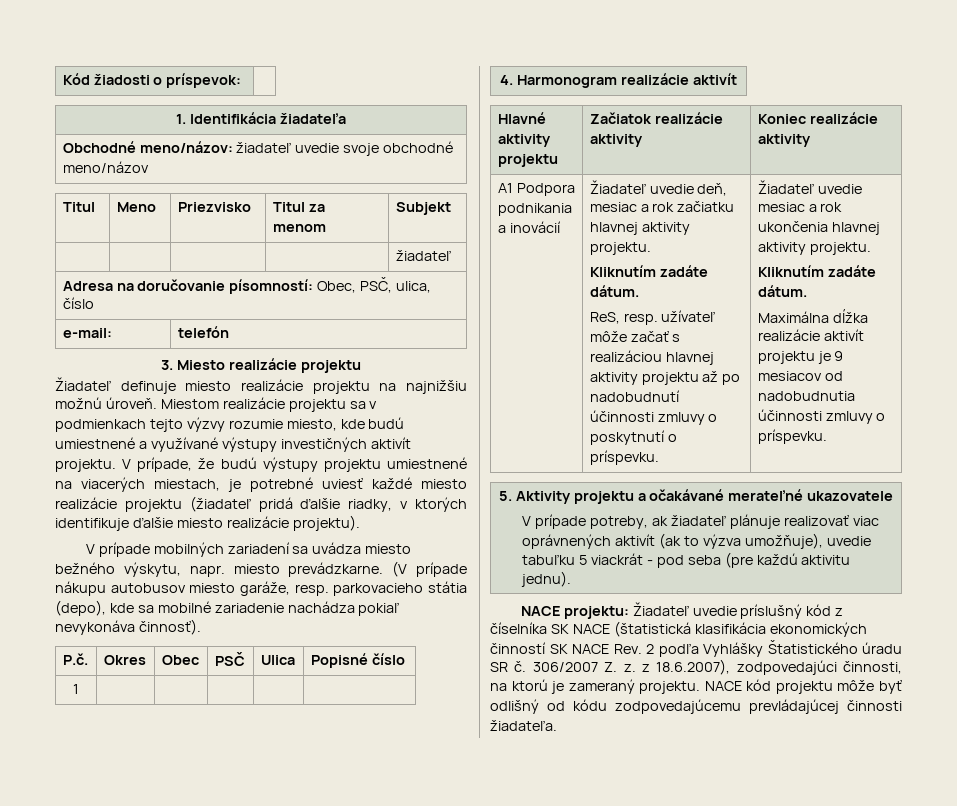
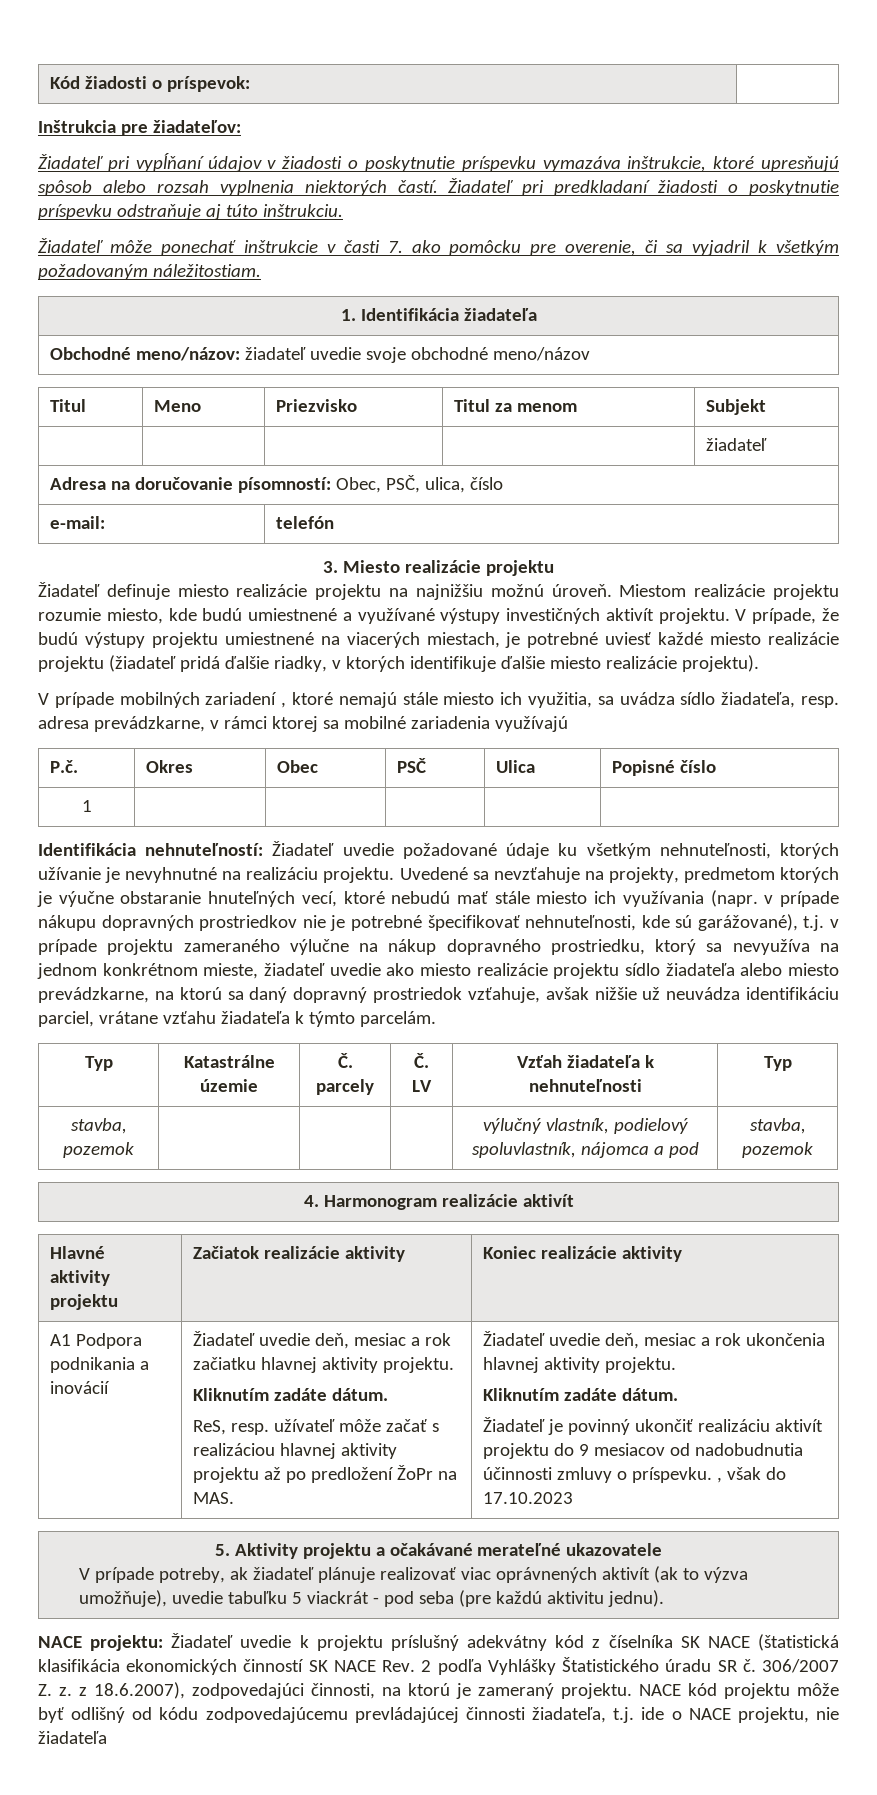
+ Inštrukcia pre žiadateľov:
+ Žiadateľ pri vypĺňaní údajov v žiadosti o poskytnutie príspevku vymazáva inštrukcie, ktoré upresňujú spôsob alebo rozsah vyplnenia niektorých častí. Žiadateľ pri predkladaní žiadosti o poskytnutie príspevku odstraňuje aj túto inštrukciu.
+ Žiadateľ môže ponechať inštrukcie v časti 7. ako pomôcku pre overenie, či sa vyjadril k všetkým požadovaným náležitostiam.
- Miestom realizácie projektu sa v podmienkach tejto výzvy rozumie miesto, kde budú umiestnené a využívané výstupy investičných aktivít projektu.
+ Miestom realizácie projektu rozumie miesto, kde budú umiestnené a využívané výstupy investičných aktivít projektu.
- V prípade mobilných zariadení sa uvádza miesto bežného výskytu, napr. miesto prevádzkarne. (V prípade nákupu autobusov miesto garáže, resp. parkovacieho státia (depo), kde sa mobilné zariadenie nachádza pokiaľ nevykonáva činnosť).
+ V prípade mobilných zariadení , ktoré nemajú stále miesto ich využitia, sa uvádza sídlo žiadateľa, resp. adresa prevádzkarne, v rámci ktorej sa mobilné zariadenia využívajú
+ Identifikácia nehnuteľností: Žiadateľ uvedie požadované údaje ku všetkým nehnuteľnosti, ktorých užívanie je nevyhnutné na realizáciu projektu. Uvedené sa nevzťahuje na projekty, predmetom ktorých je výučne obstaranie hnuteľných vecí, ktoré nebudú mať stále miesto ich využívania (napr. v prípade nákupu dopravných prostriedkov nie je potrebné špecifikovať nehnuteľnosti, kde sú garážované), t.j. v prípade projektu zameraného výlučne na nákup dopravného prostriedku, ktorý sa nevyužíva na jednom konkrétnom mieste, žiadateľ uvedie ako miesto realizácie projektu sídlo žiadateľa alebo miesto prevádzkarne, na ktorú sa daný dopravný prostriedok vzťahuje, avšak nižšie už neuvádza identifikáciu parciel, vrátane vzťahu žiadateľa k týmto parcelám.
+ Typ | Katastrálne územie | Č. parcely | Č. LV | Vzťah žiadateľa k nehnuteľnosti | Typ
+ stavba, pozemok | | | | výlučný vlastník, podielový spoluvlastník, nájomca a pod | stavba, pozemok
- ReS, resp. užívateľ môže začať s realizáciou hlavnej aktivity projektu až po nadobudnutí účinnosti zmluvy o poskytnutí o príspevku. | Žiadateľ uvedie mesiac a rok ukončenia hlavnej aktivity projektu.
+ ReS, resp. užívateľ môže začať s realizáciou hlavnej aktivity projektu až po predložení ŽoPr na MAS. | Žiadateľ uvedie deň, mesiac a rok ukončenia hlavnej aktivity projektu.
- Maximálna dĺžka realizácie aktivít projektu je 9 mesiacov od nadobudnutia účinnosti zmluvy o príspevku.
+ Žiadateľ je povinný ukončiť realizáciu aktivít projektu do 9 mesiacov od nadobudnutia účinnosti zmluvy o príspevku. , však do 17.10.2023
- NACE projektu: Žiadateľ uvedie príslušný kód z číselníka SK NACE (štatistická klasifikácia ekonomických činností SK NACE Rev. 2 podľa Vyhlášky Štatistického úradu SR č.
+ NACE projektu: Žiadateľ uvedie k projektu príslušný adekvátny kód z číselníka SK NACE (štatistická klasifikácia ekonomických činností SK NACE Rev. 2 podľa Vyhlášky Štatistického úradu SR č.
- NACE kód projektu môže byť odlišný od kódu zodpovedajúcemu prevládajúcej činnosti žiadateľa.
+ NACE kód projektu môže byť odlišný od kódu zodpovedajúcemu prevládajúcej činnosti žiadateľa, t.j. ide o NACE projektu, nie žiadateľa

